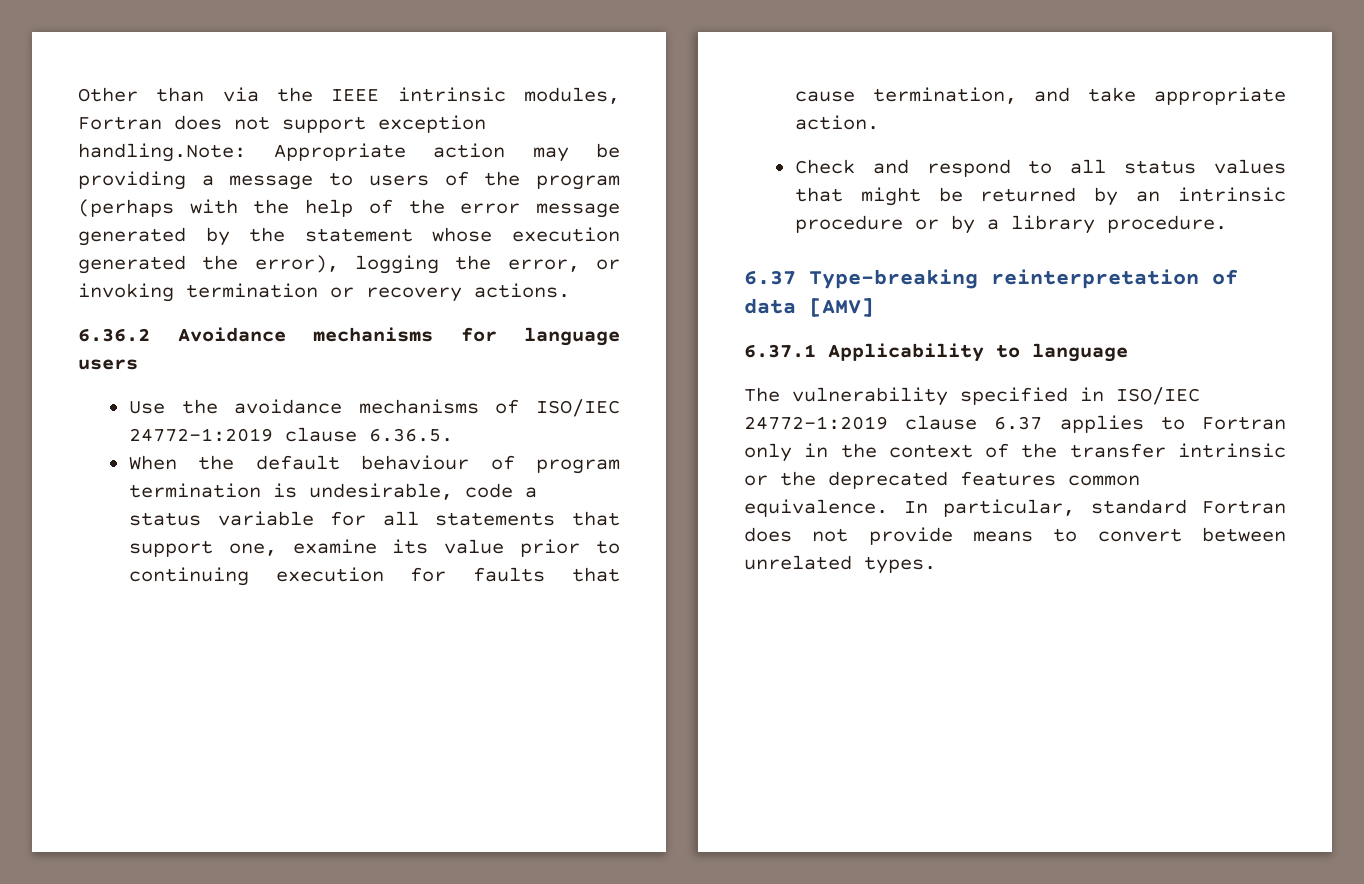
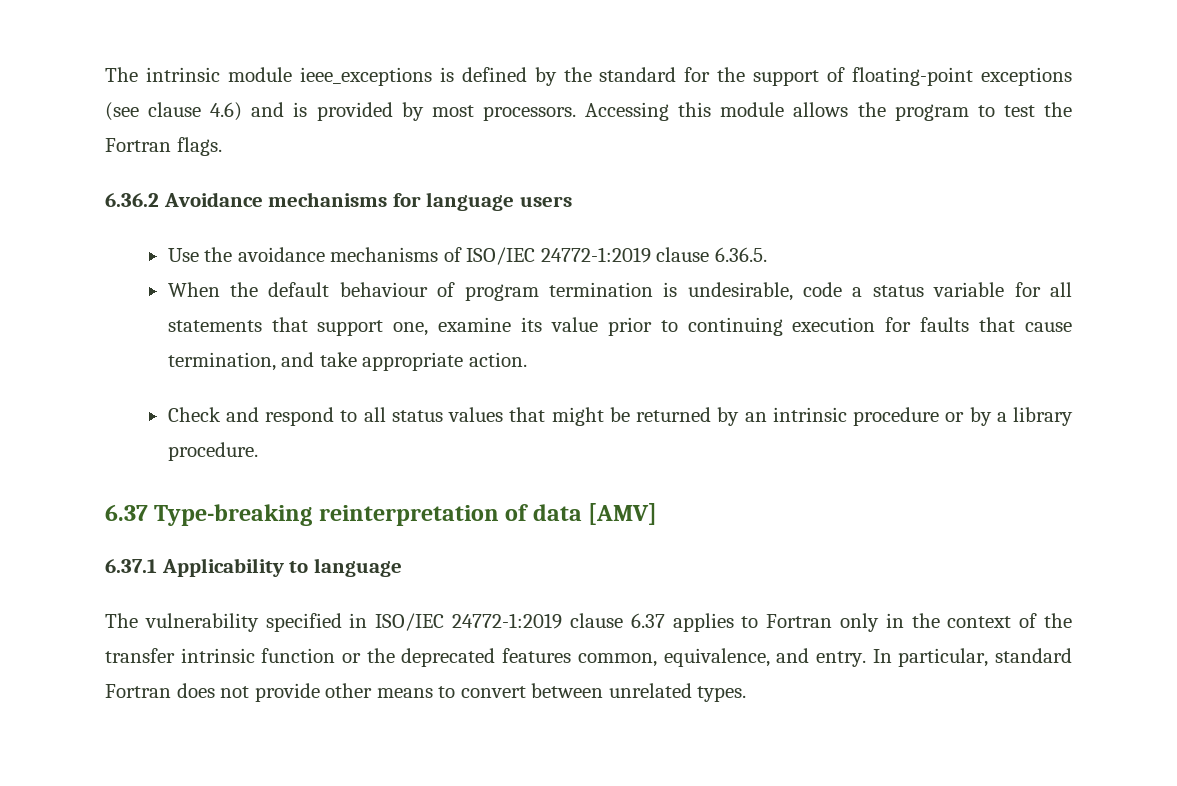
- Other than via the IEEE intrinsic modules, Fortran does not support exception handling.Note: Appropriate action may be providing a message to users of the program (perhaps with the help of the error message generated by the statement whose execution generated the error), logging the error, or invoking termination or recovery actions.
+ The intrinsic module ieee_exceptions is defined by the standard for the support of floating-point exceptions (see clause 4.6) and is provided by most processors. Accessing this module allows the program to test the Fortran flags.
- The vulnerability specified in ISO/IEC 24772-1:2019 clause 6.37 applies to Fortran only in the context of the transfer intrinsic or the deprecated features common equivalence.
+ The vulnerability specified in ISO/IEC 24772-1:2019 clause 6.37 applies to Fortran only in the context of the transfer intrinsic function or the deprecated features common, equivalence, and entry.
- In particular, standard Fortran does not provide means to convert between unrelated types.
+ In particular, standard Fortran does not provide other means to convert between unrelated types.

